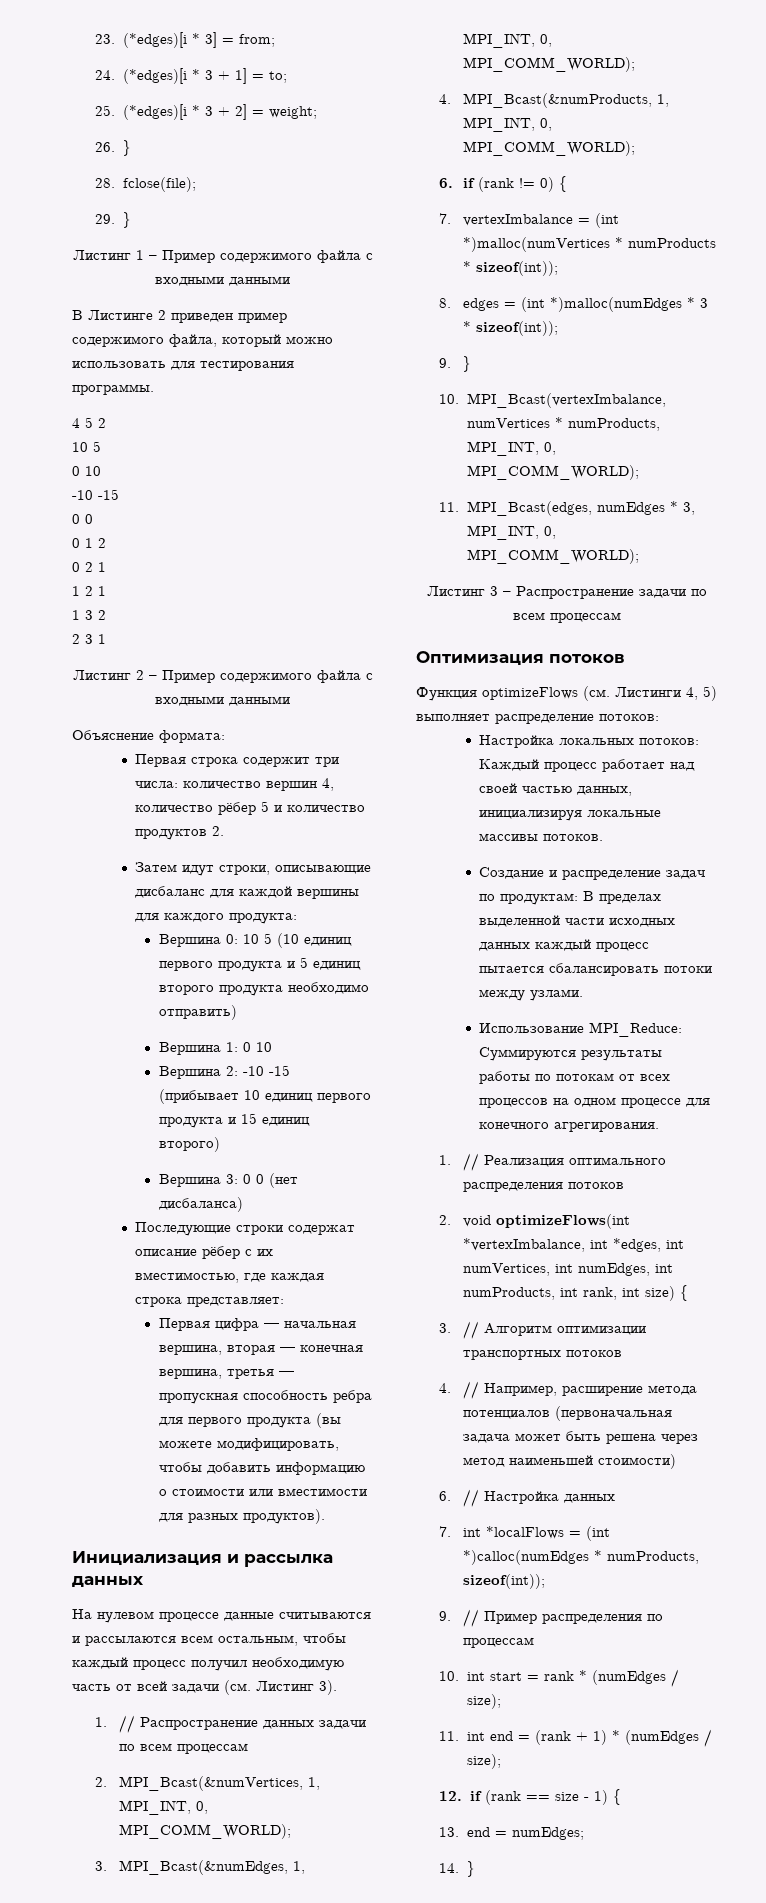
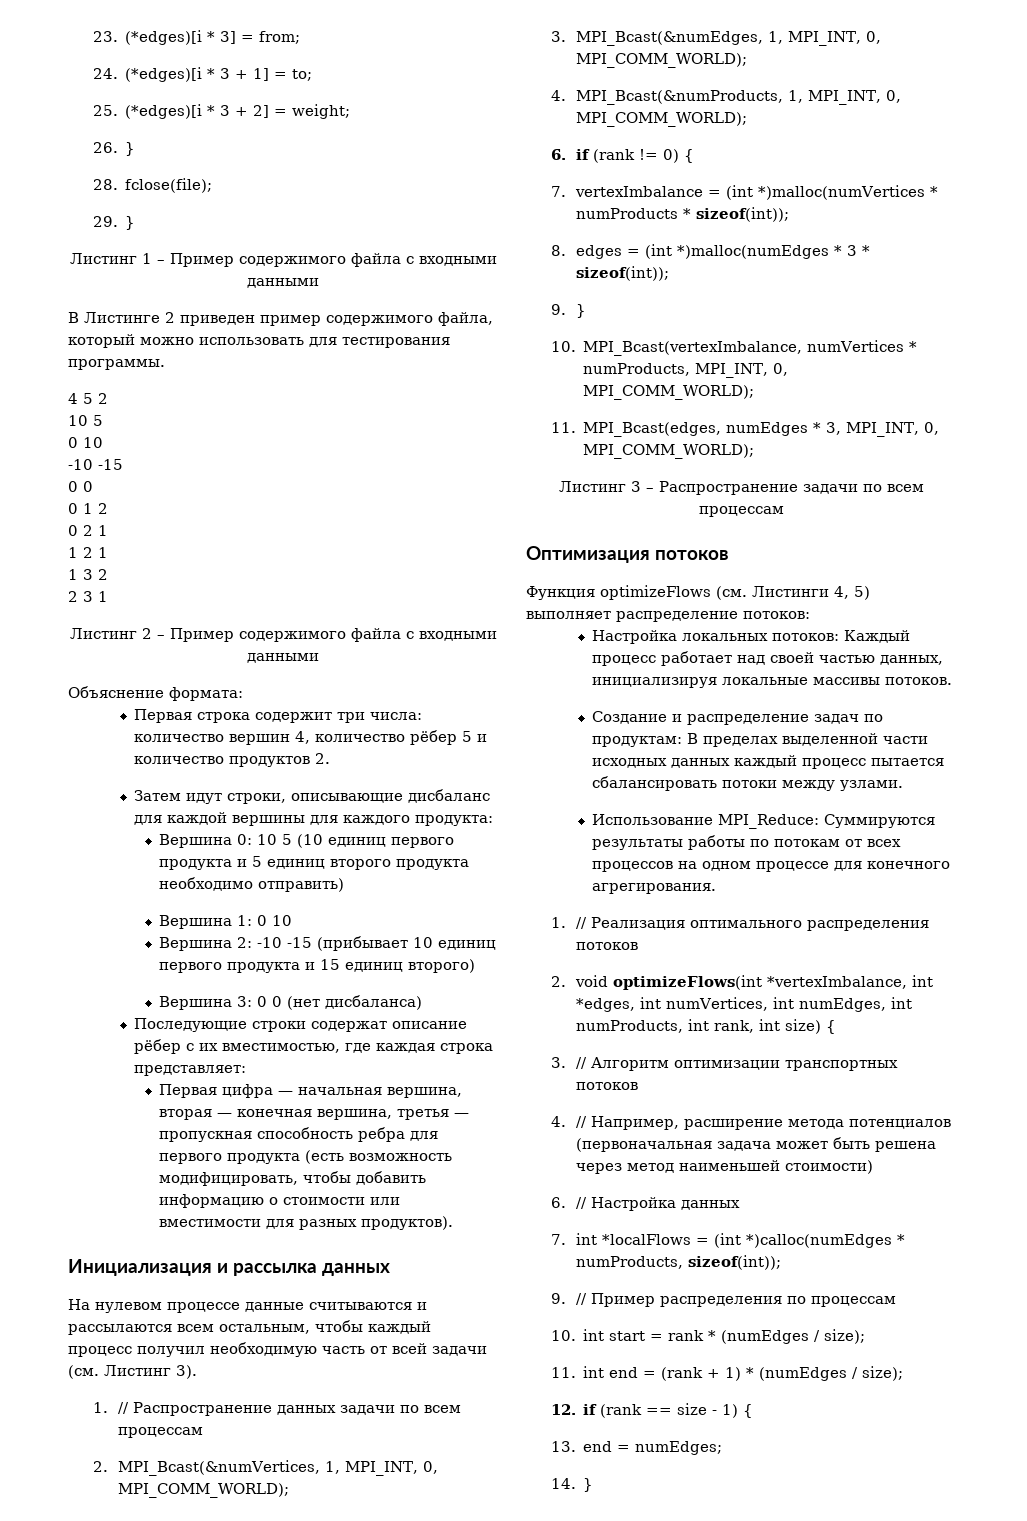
- Первая цифра — начальная вершина, вторая — конечная вершина, третья — пропускная способность ребра для первого продукта (вы можете модифицировать, чтобы добавить информацию о стоимости или вместимости для разных продуктов).
+ Первая цифра — начальная вершина, вторая — конечная вершина, третья — пропускная способность ребра для первого продукта (есть возможность модифицировать, чтобы добавить информацию о стоимости или вместимости для разных продуктов).

